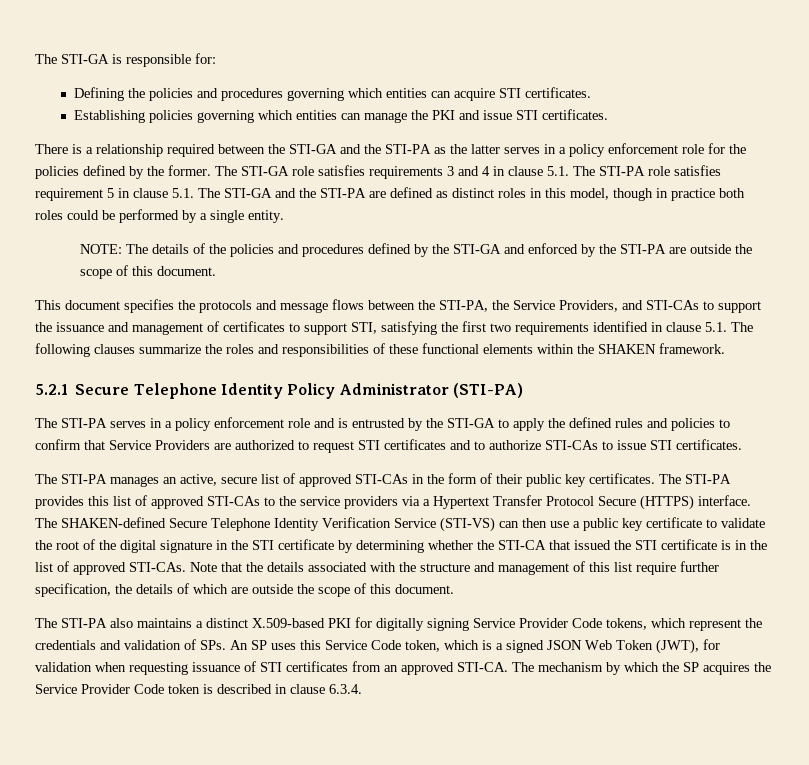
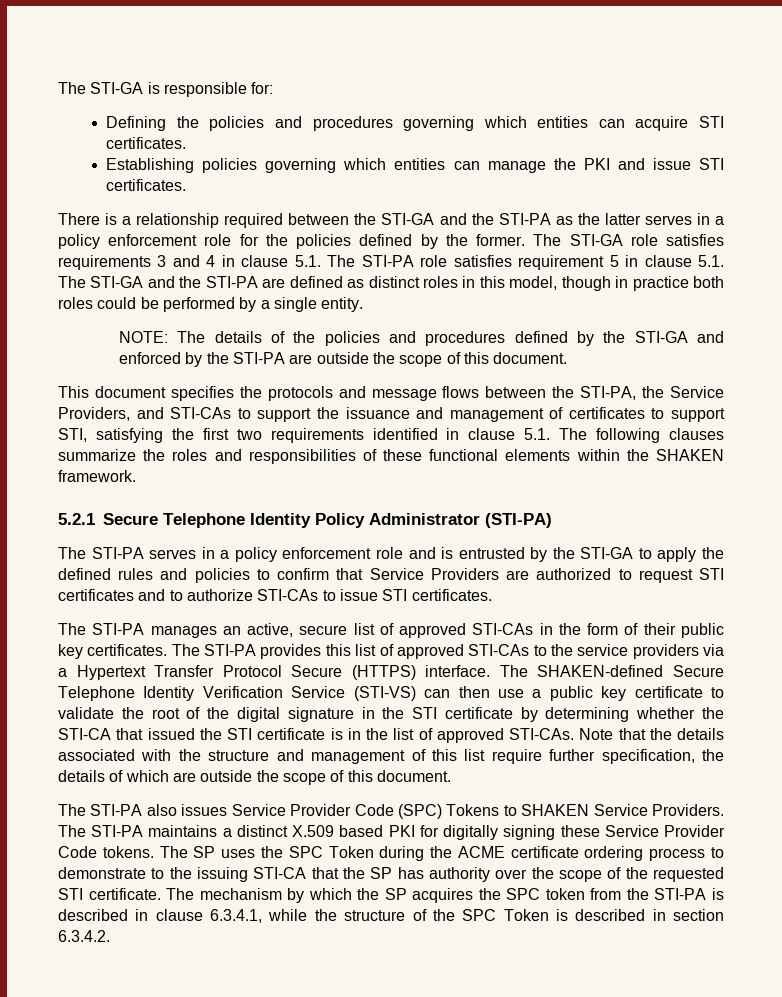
- The STI-PA also maintains a distinct X.509-based PKI for digitally signing Service Provider Code tokens, which represent the credentials and validation of SPs. An SP uses this Service Code token, which is a signed JSON Web Token (JWT), for validation when requesting issuance of STI certificates from an approved STI-CA.
+ The STI-PA also issues Service Provider Code (SPC) Tokens to SHAKEN Service Providers. The STI-PA maintains a distinct X.509 based PKI for digitally signing these Service Provider Code tokens. The SP uses the SPC Token during the ACME certificate ordering process to demonstrate to the issuing STI-CA that the SP has authority over the scope of the requested STI certificate.
- The mechanism by which the SP acquires the Service Provider Code token is described in clause 6.3.4.
+ The mechanism by which the SP acquires the SPC token from the STI-PA is described in clause 6.3.4.1, while the structure of the SPC Token is described in section 6.3.4.2.

